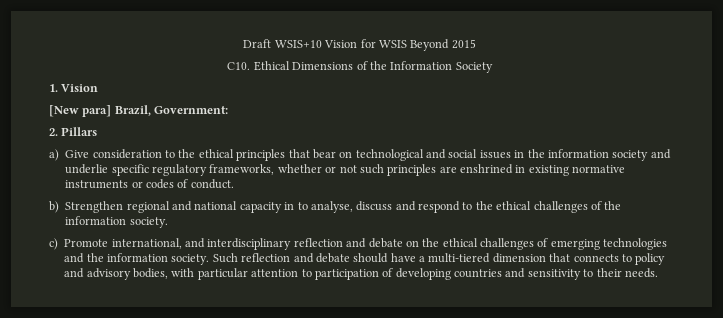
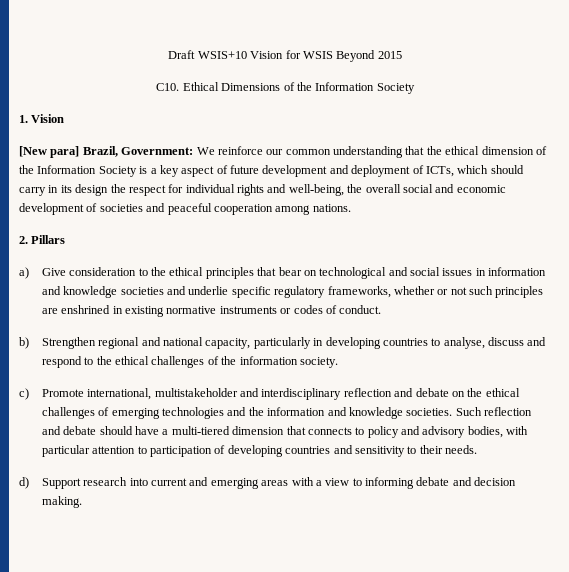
- [New para] Brazil, Government:
+ [New para] Brazil, Government: We reinforce our common understanding that the ethical dimension of the Information Society is a key aspect of future development and deployment of ICTs, which should carry in its design the respect for individual rights and well-being, the overall social and economic development of societies and peaceful cooperation among nations.
- a) Give consideration to the ethical principles that bear on technological and social issues in the information society and underlie specific regulatory frameworks, whether or not such principles are enshrined in existing normative instruments or codes of conduct.
+ a) Give consideration to the ethical principles that bear on technological and social issues in information and knowledge societies and underlie specific regulatory frameworks, whether or not such principles are enshrined in existing normative instruments or codes of conduct.
- b) Strengthen regional and national capacity in to analyse, discuss and respond to the ethical challenges of the information society.
+ b) Strengthen regional and national capacity, particularly in developing countries to analyse, discuss and respond to the ethical challenges of the information society.
- c) Promote international, and interdisciplinary reflection and debate on the ethical challenges of emerging technologies and the information society.
+ c) Promote international, multistakeholder and interdisciplinary reflection and debate on the ethical challenges of emerging technologies and the information and knowledge societies.
+ d) Support research into current and emerging areas with a view to informing debate and decision making.

